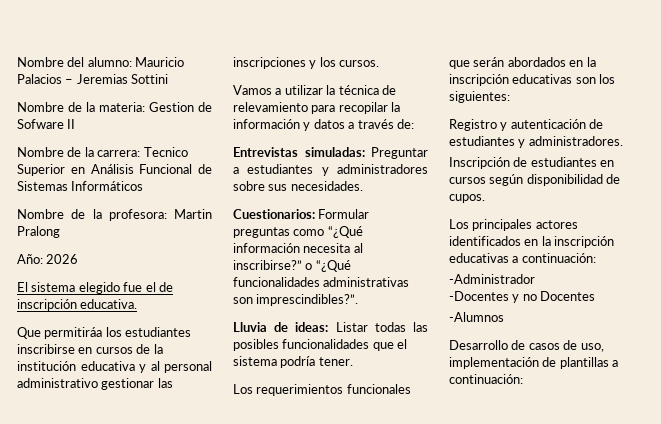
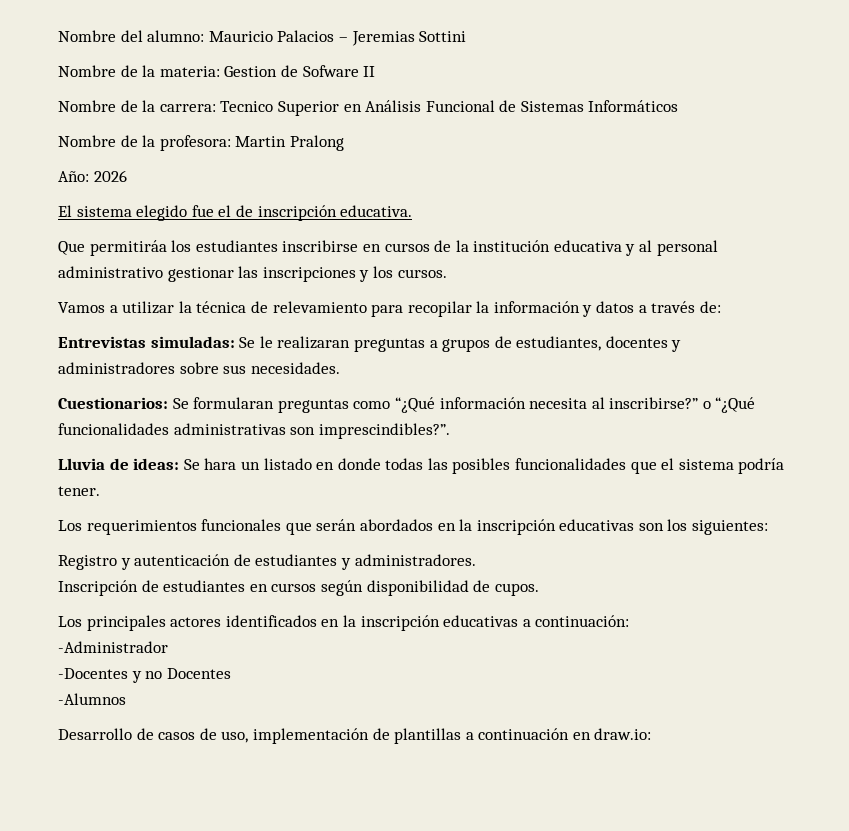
- Entrevistas simuladas: Preguntar a estudiantes y administradores sobre sus necesidades.
+ Entrevistas simuladas: Se le realizaran preguntas a grupos de estudiantes, docentes y administradores sobre sus necesidades.
- Cuestionarios: Formular preguntas como “¿Qué información necesita al inscribirse?” o “¿Qué funcionalidades administrativas son imprescindibles?”.
+ Cuestionarios: Se formularan preguntas como “¿Qué información necesita al inscribirse?” o “¿Qué funcionalidades administrativas son imprescindibles?”.
- Lluvia de ideas: Listar todas las posibles funcionalidades que el sistema podría tener.
+ Lluvia de ideas: Se hara un listado en donde todas las posibles funcionalidades que el sistema podría tener.
- Desarrollo de casos de uso, implementación de plantillas a continuación:
+ Desarrollo de casos de uso, implementación de plantillas a continuación en draw.io:

